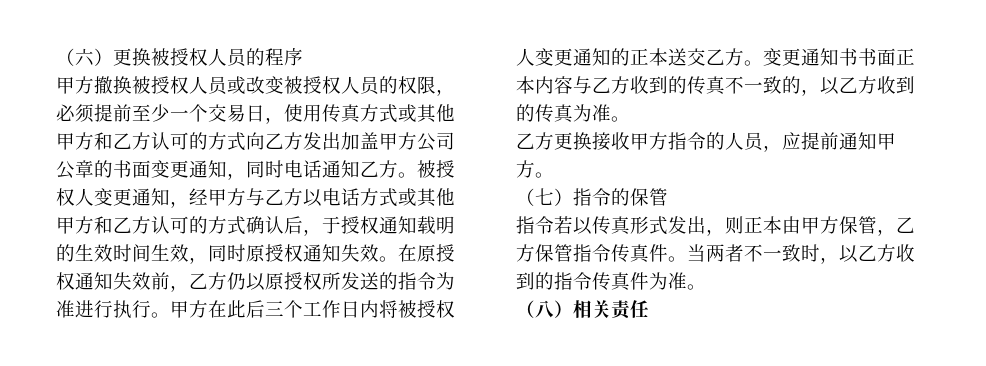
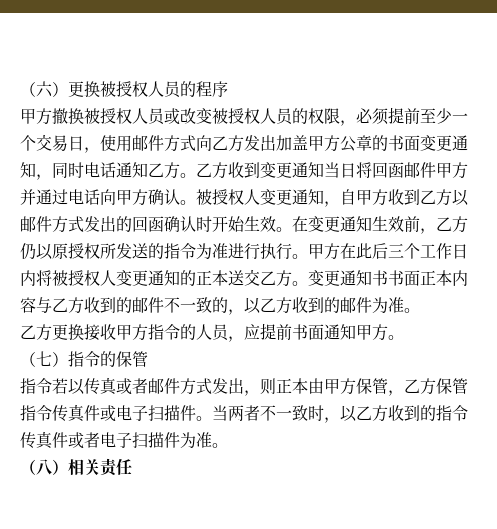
- 甲方撤换被授权人员或改变被授权人员的权限，必须提前至少一个交易日，使用传真方式或其他甲方和乙方认可的方式向乙方发出加盖甲方公司公章的书面变更通知，同时电话通知乙方。
+ 甲方撤换被授权人员或改变被授权人员的权限，必须提前至少一个交易日，使用邮件方式向乙方发出加盖甲方公章的书面变更通知，同时电话通知乙方。
+ 乙方收到变更通知当日将回函邮件甲方并通过电话向甲方确认。
- 被授权人变更通知，经甲方与乙方以电话方式或其他甲方和乙方认可的方式确认后，于授权通知载明的生效时间生效，同时原授权通知失效。在原授权通知失效前，乙方仍以原授权所发送的指令为准进行执行。
+ 被授权人变更通知，自甲方收到乙方以邮件方式发出的回函确认时开始生效。在变更通知生效前，乙方仍以原授权所发送的指令为准进行执行。
- 变更通知书书面正本内容与乙方收到的传真不一致的，以乙方收到的传真为准。
+ 变更通知书书面正本内容与乙方收到的邮件不一致的，以乙方收到的邮件为准。
- 乙方更换接收甲方指令的人员，应提前通知甲方。
+ 乙方更换接收甲方指令的人员，应提前书面通知甲方。
- 指令若以传真形式发出，则正本由甲方保管，乙方保管指令传真件。
+ 指令若以传真或者邮件方式发出，则正本由甲方保管，乙方保管指令传真件或电子扫描件。
- 当两者不一致时，以乙方收到的指令传真件为准。
+ 当两者不一致时，以乙方收到的指令传真件或者电子扫描件为准。

